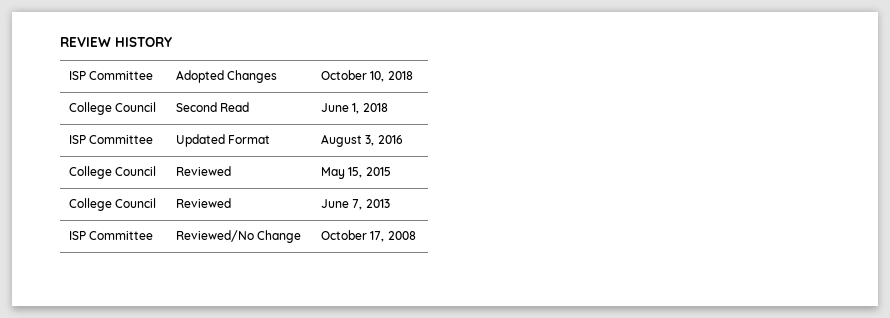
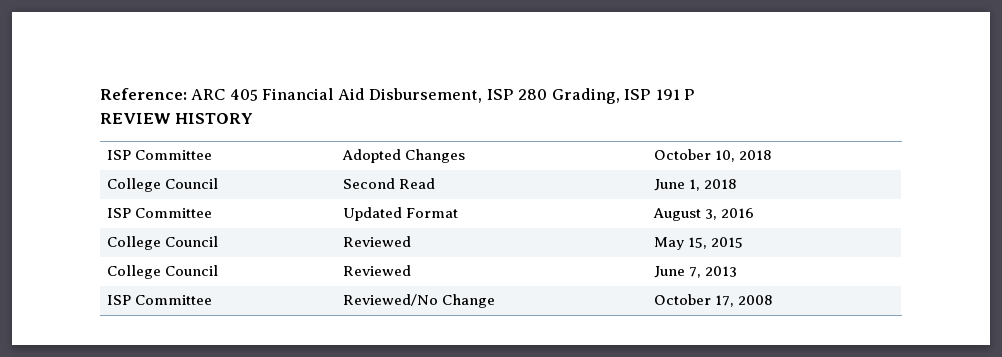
+ Reference: ARC 405 Financial Aid Disbursement, ISP 280 Grading, ISP 191 P

